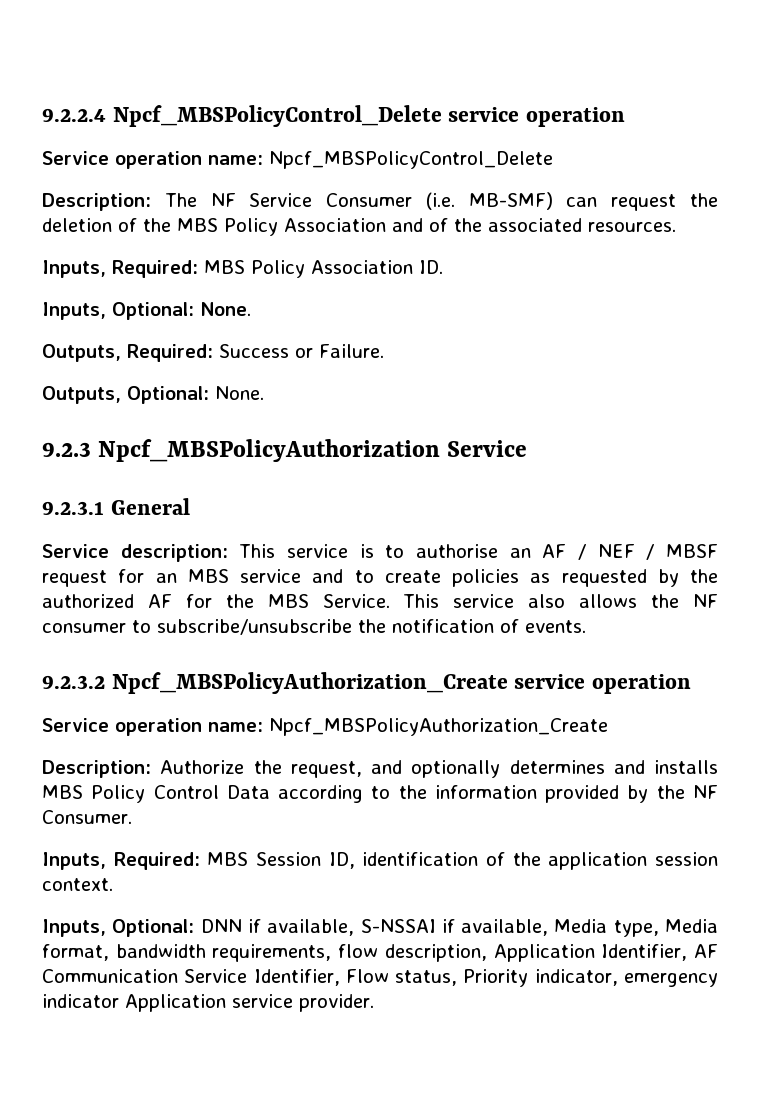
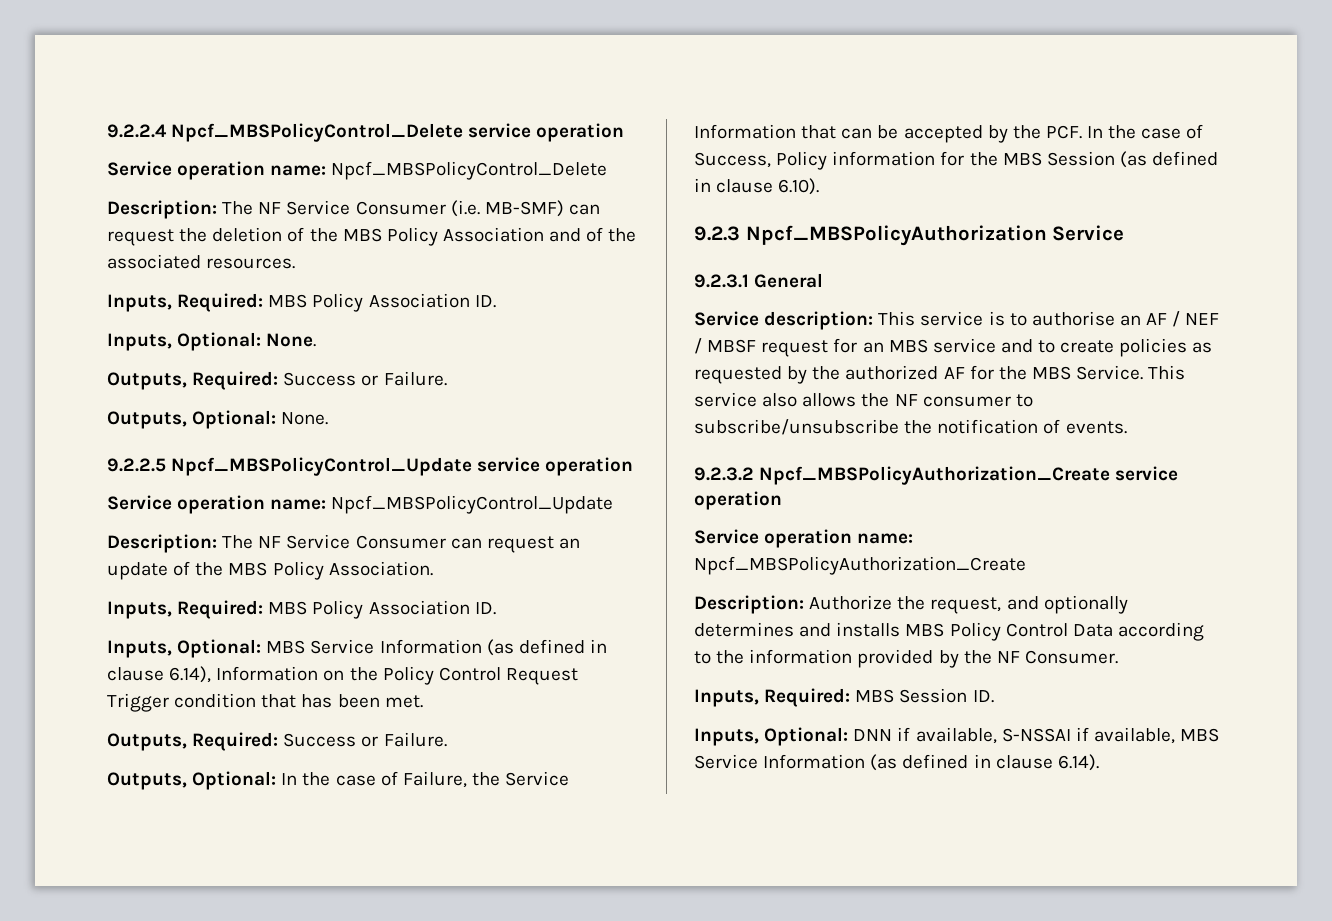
+ 9.2.2.5 Npcf_MBSPolicyControl_Update service operation
+ Service operation name: Npcf_MBSPolicyControl_Update
+ Description: The NF Service Consumer can request an update of the MBS Policy Association.
+ Inputs, Required: MBS Policy Association ID.
+ Inputs, Optional: MBS Service Information (as defined in clause 6.14), Information on the Policy Control Request Trigger condition that has been met.
+ Outputs, Required: Success or Failure.
+ Outputs, Optional: In the case of Failure, the Service Information that can be accepted by the PCF. In the case of Success, Policy information for the MBS Session (as defined in clause 6.10).
- Inputs, Required: MBS Session ID, identification of the application session context.
+ Inputs, Required: MBS Session ID.
- Inputs, Optional: DNN if available, S-NSSAI if available, Media type, Media format, bandwidth requirements, flow description, Application Identifier, AF Communication Service Identifier, Flow status, Priority indicator, emergency indicator Application service provider.
+ Inputs, Optional: DNN if available, S-NSSAI if available, MBS Service Information (as defined in clause 6.14).

